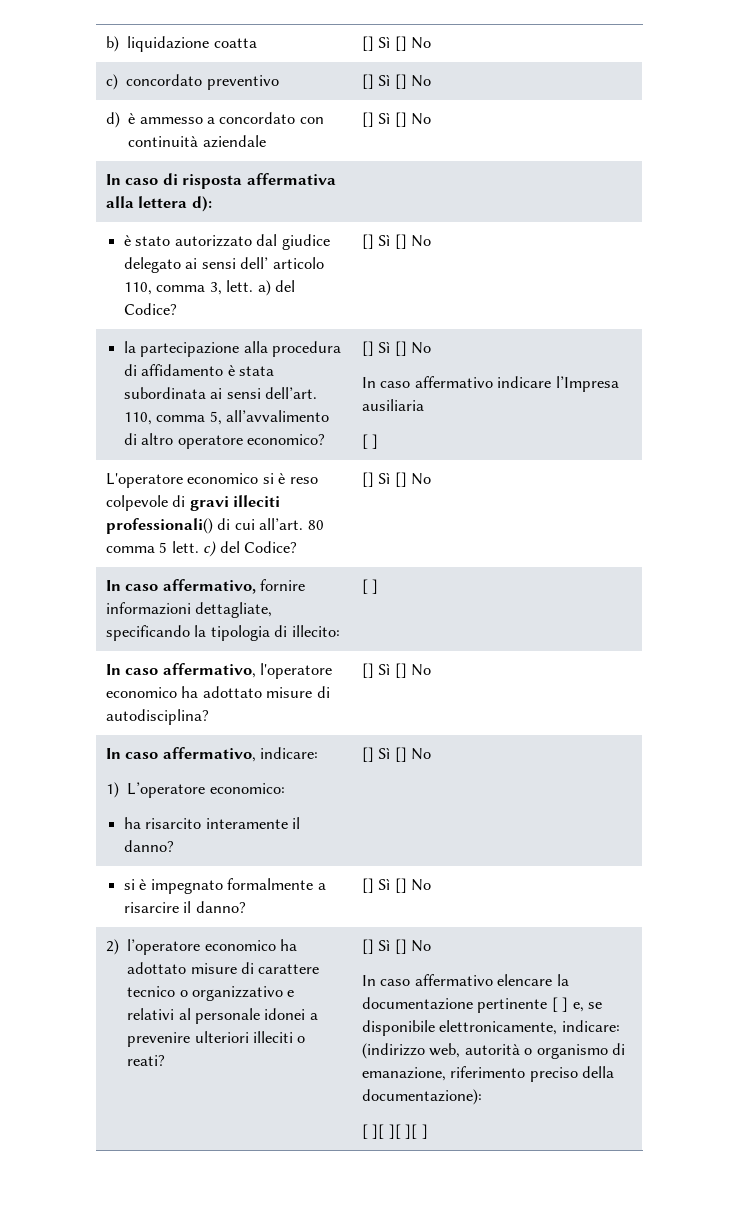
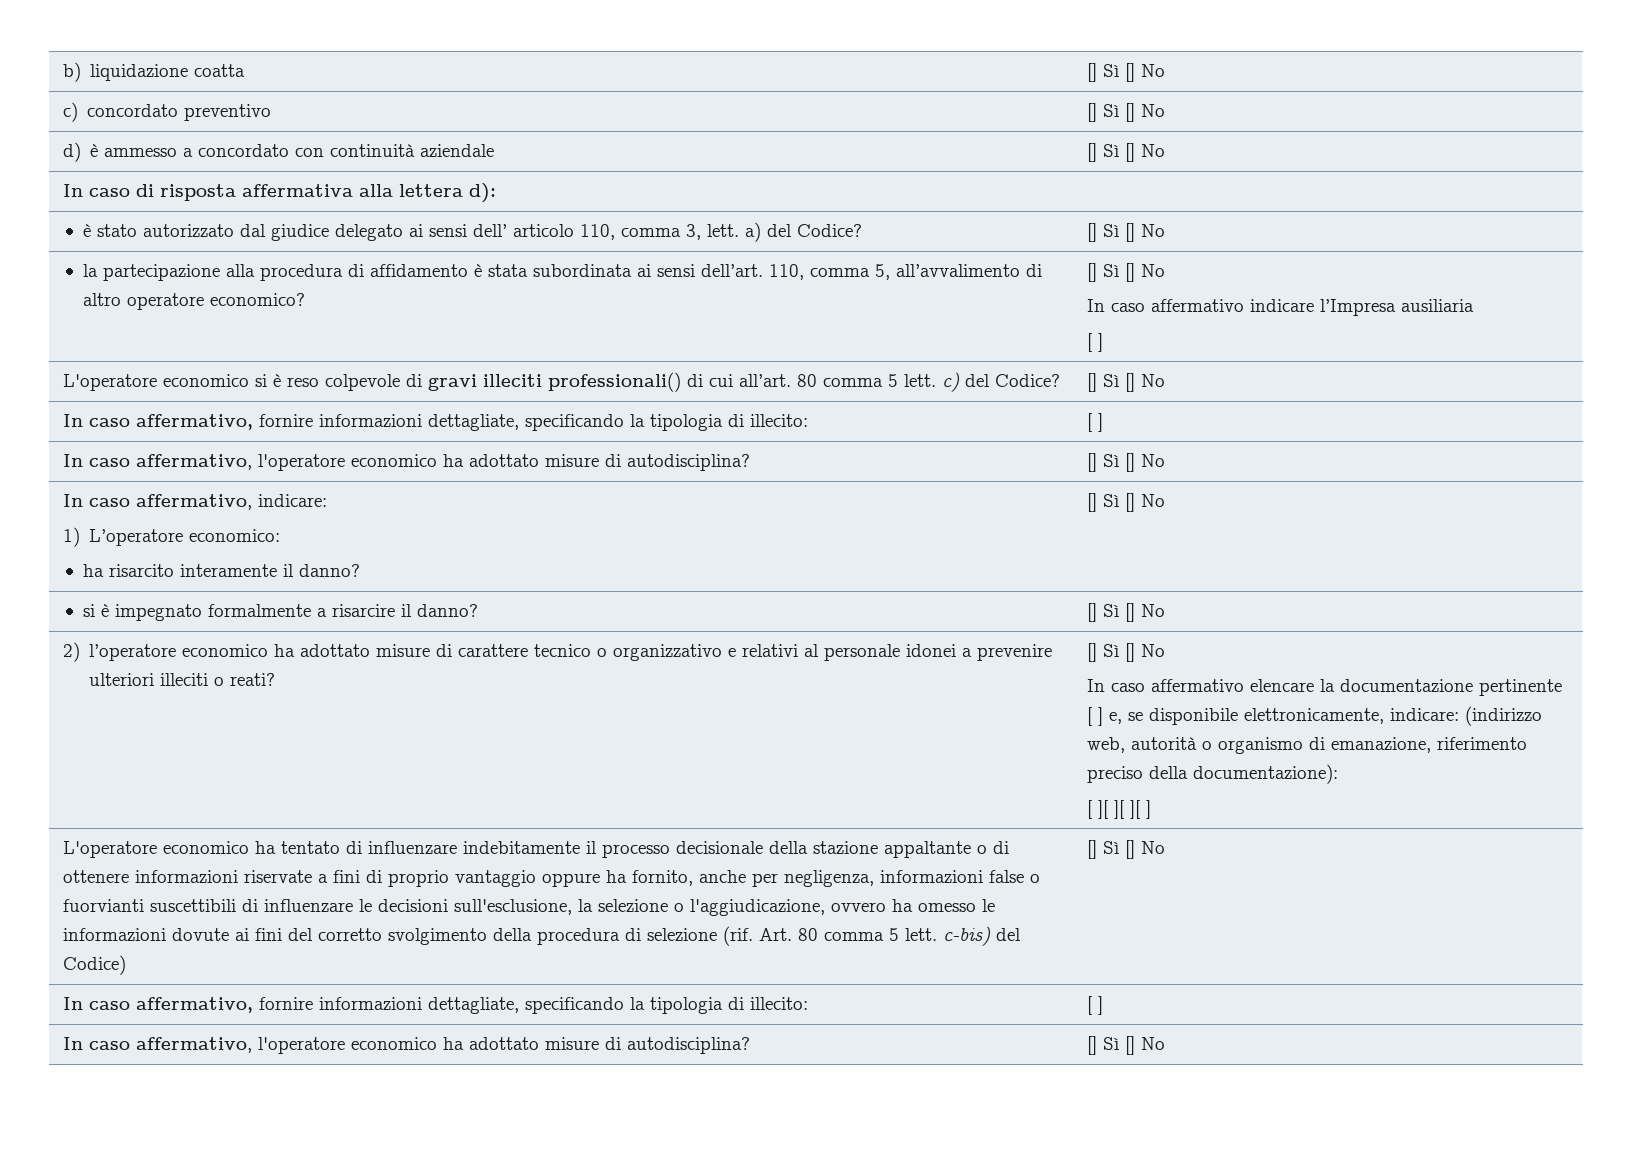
+ L'operatore economico ha tentato di influenzare indebitamente il processo decisionale della stazione appaltante o di ottenere informazioni riservate a fini di proprio vantaggio oppure ha fornito, anche per negligenza, informazioni false o fuorvianti suscettibili di influenzare le decisioni sull'esclusione, la selezione o l'aggiudicazione, ovvero ha omesso le informazioni dovute ai fini del corretto svolgimento della procedura di selezione (rif. Art. 80 comma 5 lett. c-bis) del Codice) | [] Sì [] No
+ In caso affermativo, fornire informazioni dettagliate, specificando la tipologia di illecito: | [ ]
+ In caso affermativo, l'operatore economico ha adottato misure di autodisciplina? | [] Sì [] No

